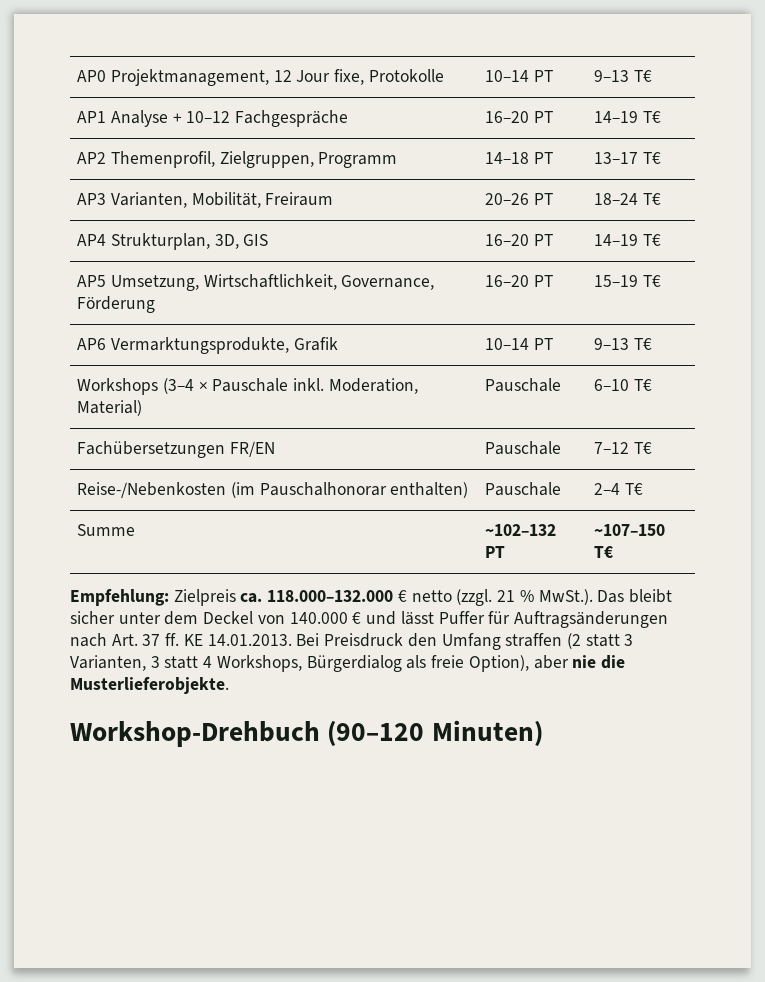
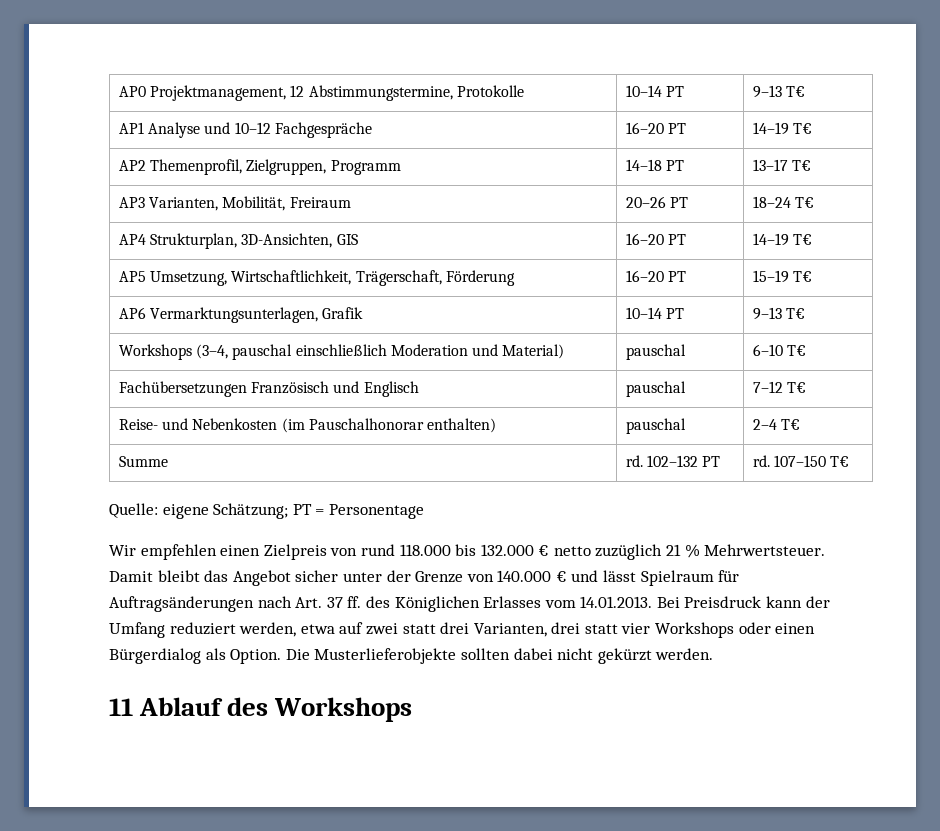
- AP0 Projektmanagement, 12 Jour fixe, Protokolle | 10–14 PT | 9–13 T€
+ AP0 Projektmanagement, 12 Abstimmungstermine, Protokolle | 10–14 PT | 9–13 T€
- AP1 Analyse + 10–12 Fachgespräche | 16–20 PT | 14–19 T€
+ AP1 Analyse und 10–12 Fachgespräche | 16–20 PT | 14–19 T€
- AP4 Strukturplan, 3D, GIS | 16–20 PT | 14–19 T€
+ AP4 Strukturplan, 3D-Ansichten, GIS | 16–20 PT | 14–19 T€
- AP5 Umsetzung, Wirtschaftlichkeit, Governance, Förderung | 16–20 PT | 15–19 T€
+ AP5 Umsetzung, Wirtschaftlichkeit, Trägerschaft, Förderung | 16–20 PT | 15–19 T€
- AP6 Vermarktungsprodukte, Grafik | 10–14 PT | 9–13 T€
+ AP6 Vermarktungsunterlagen, Grafik | 10–14 PT | 9–13 T€
- Workshops (3–4 × Pauschale inkl. Moderation, Material) | Pauschale | 6–10 T€
+ Workshops (3–4, pauschal einschließlich Moderation und Material) | pauschal | 6–10 T€
- Fachübersetzungen FR/EN | Pauschale | 7–12 T€
+ Fachübersetzungen Französisch und Englisch | pauschal | 7–12 T€
- Reise-/Nebenkosten (im Pauschalhonorar enthalten) | Pauschale | 2–4 T€
+ Reise- und Nebenkosten (im Pauschalhonorar enthalten) | pauschal | 2–4 T€
- Summe | ~102–132 PT | ~107–150 T€
- Empfehlung: Zielpreis ca. 118.000–132.000 € netto (zzgl. 21 % MwSt.). Das bleibt sicher unter dem Deckel von 140.000 € und lässt Puffer für Auftragsänderungen nach Art. 37 ff. KE 14.01.2013. Bei Preisdruck den Umfang straffen (2 statt 3 Varianten, 3 statt 4 Workshops, Bürgerdialog als freie Option), aber nie die Musterlieferobjekte.
- Workshop-Drehbuch (90–120 Minuten)
+ Summe | rd. 102–132 PT | rd. 107–150 T€
+ Quelle: eigene Schätzung; PT = Personentage
+ Wir empfehlen einen Zielpreis von rund 118.000 bis 132.000 € netto zuzüglich 21 % Mehrwertsteuer. Damit bleibt das Angebot sicher unter der Grenze von 140.000 € und lässt Spielraum für Auftragsänderungen nach Art. 37 ff. des Königlichen Erlasses vom 14.01.2013. Bei Preisdruck kann der Umfang reduziert werden, etwa auf zwei statt drei Varianten, drei statt vier Workshops oder einen Bürgerdialog als Option. Die Musterlieferobjekte sollten dabei nicht gekürzt werden.
+ 11 Ablauf des Workshops

